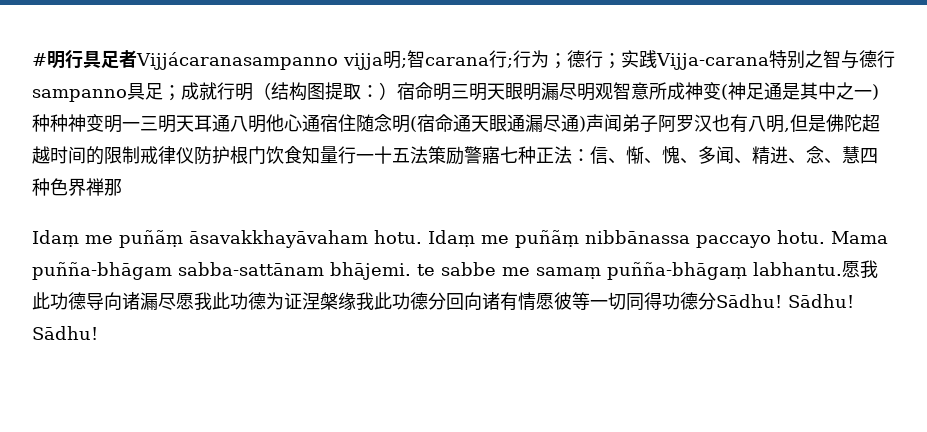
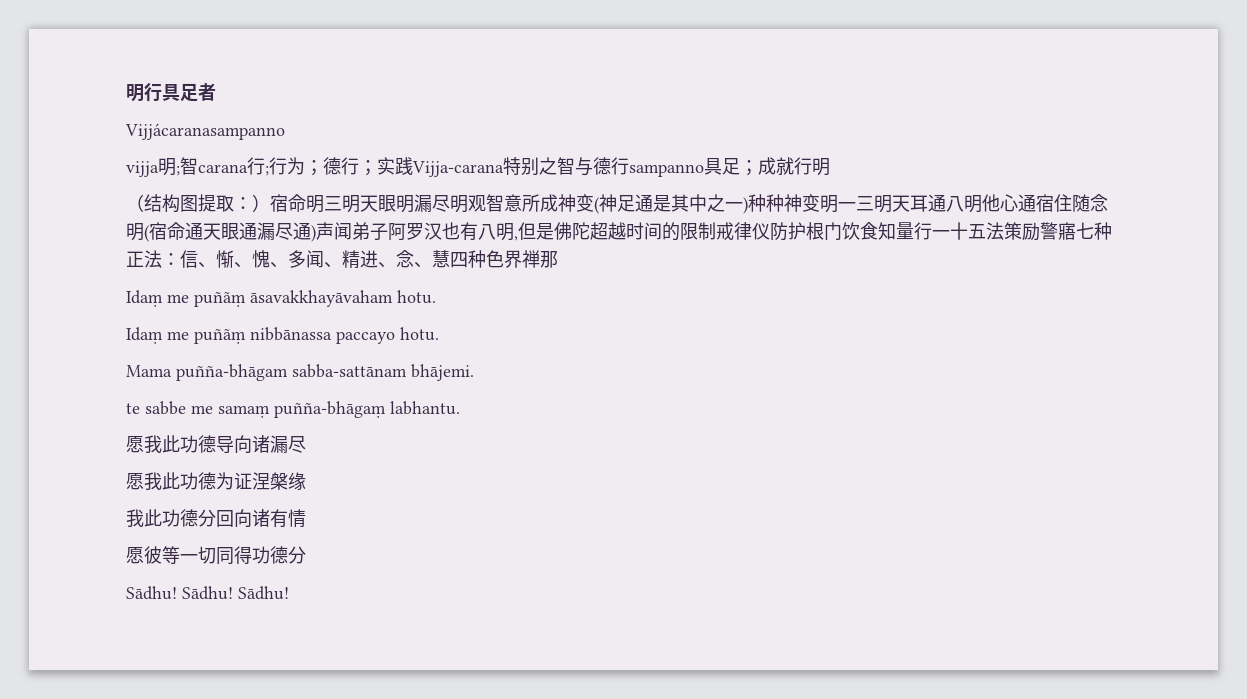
- #明行具足者Vijjácaranasampanno vijja明;
+ 明行具足者
+ Vijjácaranasampanno
+ vijja明;
- 成就行明（结构图提取：
+ 成就行明
+ （结构图提取：
- Idaṃ me puñãṃ āsavakkhayāvaham hotu. Idaṃ me puñãṃ nibbānassa paccayo hotu. Mama puñña-bhāgam sabba-sattānam bhājemi. te sabbe me samaṃ puñña-bhāgaṃ labhantu.愿我此功德导向诸漏尽愿我此功德为证涅槃缘我此功德分回向诸有情愿彼等一切同得功德分Sādhu!
+ Idaṃ me puñãṃ āsavakkhayāvaham hotu.
+ Idaṃ me puñãṃ nibbānassa paccayo hotu.
+ Mama puñña-bhāgam sabba-sattānam bhājemi.
+ te sabbe me samaṃ puñña-bhāgaṃ labhantu.
+ 愿我此功德导向诸漏尽
+ 愿我此功德为证涅槃缘
+ 我此功德分回向诸有情
+ 愿彼等一切同得功德分
+ Sādhu!

